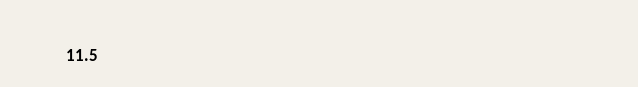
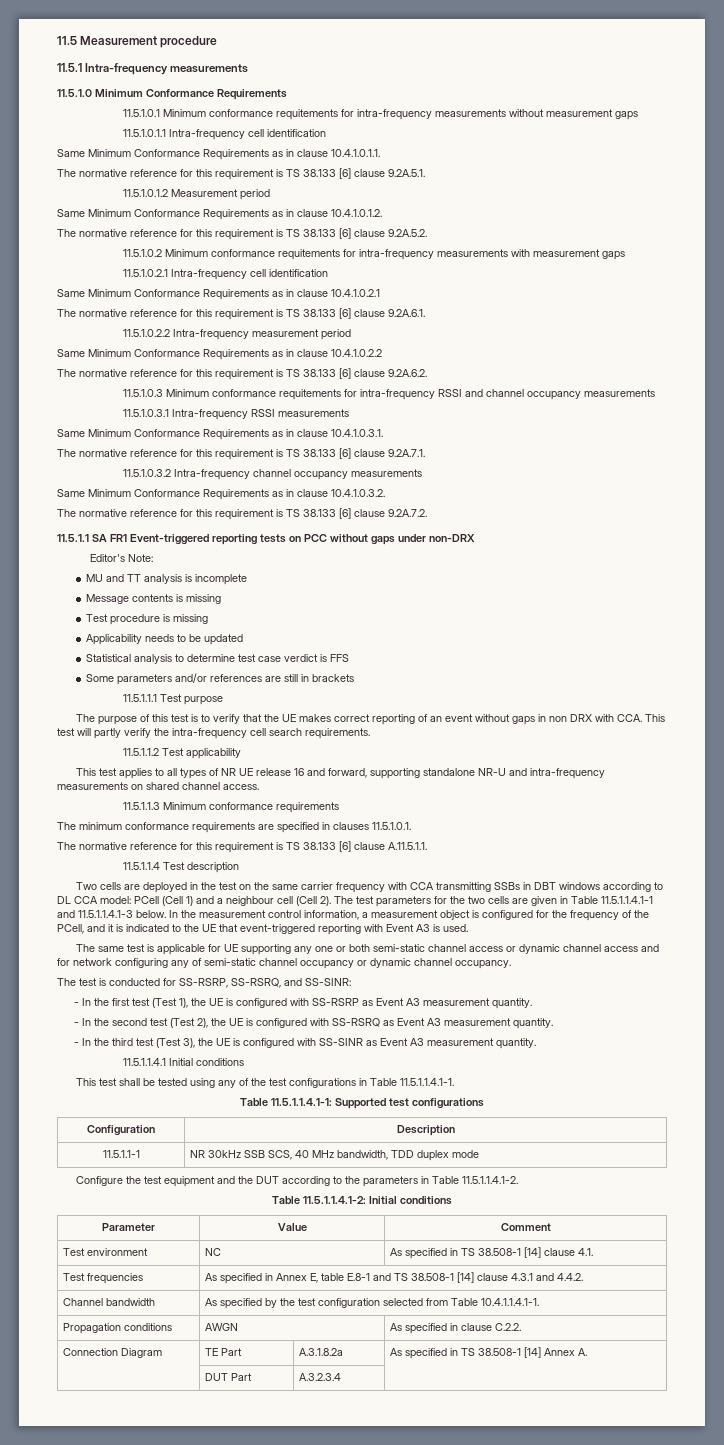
- 11.5
+ 11.5 Measurement procedure
+ 11.5.1 Intra-frequency measurements
+ 11.5.1.0 Minimum Conformance Requirements
+ 11.5.1.0.1 Minimum conformance requitements for intra-frequency measurements without measurement gaps
+ 11.5.1.0.1.1 Intra-frequency cell identification
+ Same Minimum Conformance Requirements as in clause 10.4.1.0.1.1.
+ The normative reference for this requirement is TS 38.133 [6] clause 9.2A.5.1.
+ 11.5.1.0.1.2 Measurement period
+ Same Minimum Conformance Requirements as in clause 10.4.1.0.1.2.
+ The normative reference for this requirement is TS 38.133 [6] clause 9.2A.5.2.
+ 11.5.1.0.2 Minimum conformance requitements for intra-frequency measurements with measurement gaps
+ 11.5.1.0.2.1 Intra-frequency cell identification
+ Same Minimum Conformance Requirements as in clause 10.4.1.0.2.1
+ The normative reference for this requirement is TS 38.133 [6] clause 9.2A.6.1.
+ 11.5.1.0.2.2 Intra-frequency measurement period
+ Same Minimum Conformance Requirements as in clause 10.4.1.0.2.2
+ The normative reference for this requirement is TS 38.133 [6] clause 9.2A.6.2.
+ 11.5.1.0.3 Minimum conformance requitements for intra-frequency RSSI and channel occupancy measurements
+ 11.5.1.0.3.1 Intra-frequency RSSI measurements
+ Same Minimum Conformance Requirements as in clause 10.4.1.0.3.1.
+ The normative reference for this requirement is TS 38.133 [6] clause 9.2A.7.1.
+ 11.5.1.0.3.2 Intra-frequency channel occupancy measurements
+ Same Minimum Conformance Requirements as in clause 10.4.1.0.3.2.
+ The normative reference for this requirement is TS 38.133 [6] clause 9.2A.7.2.
+ 11.5.1.1 SA FR1 Event-triggered reporting tests on PCC without gaps under non-DRX
+ Editor's Note:
+ MU and TT analysis is incomplete
+ Message contents is missing
+ Test procedure is missing
+ Applicability needs to be updated
+ Statistical analysis to determine test case verdict is FFS
+ Some parameters and/or references are still in brackets
+ 11.5.1.1.1 Test purpose
+ The purpose of this test is to verify that the UE makes correct reporting of an event without gaps in non DRX with CCA. This test will partly verify the intra-frequency cell search requirements.
+ 11.5.1.1.2 Test applicability
+ This test applies to all types of NR UE release 16 and forward, supporting standalone NR-U and intra-frequency measurements on shared channel access.
+ 11.5.1.1.3 Minimum conformance requirements
+ The minimum conformance requirements are specified in clauses 11.5.1.0.1.
+ The normative reference for this requirement is TS 38.133 [6] clause A.11.5.1.1.
+ 11.5.1.1.4 Test description
+ Two cells are deployed in the test on the same carrier frequency with CCA transmitting SSBs in DBT windows according to DL CCA model: PCell (Cell 1) and a neighbour cell (Cell 2). The test parameters for the two cells are given in Table 11.5.1.1.4.1-1 and 11.5.1.1.4.1-3 below. In the measurement control information, a measurement object is configured for the frequency of the PCell, and it is indicated to the UE that event-triggered reporting with Event A3 is used.
+ The same test is applicable for UE supporting any one or both semi-static channel access or dynamic channel access and for network configuring any of semi-static channel occupancy or dynamic channel occupancy.
+ The test is conducted for SS-RSRP, SS-RSRQ, and SS-SINR:
+ - In the first test (Test 1), the UE is configured with SS-RSRP as Event A3 measurement quantity.
+ - In the second test (Test 2), the UE is configured with SS-RSRQ as Event A3 measurement quantity.
+ - In the third test (Test 3), the UE is configured with SS-SINR as Event A3 measurement quantity.
+ 11.5.1.1.4.1 Initial conditions
+ This test shall be tested using any of the test configurations in Table 11.5.1.1.4.1-1.
+ Table 11.5.1.1.4.1-1: Supported test configurations
+ Configuration | Description
+ 11.5.1.1-1 | NR 30kHz SSB SCS, 40 MHz bandwidth, TDD duplex mode
+ Configure the test equipment and the DUT according to the parameters in Table 11.5.1.1.4.1-2.
+ Table 11.5.1.1.4.1-2: Initial conditions
+ Parameter | Value | Comment
+ Test environment | NC | As specified in TS 38.508-1 [14] clause 4.1.
+ Test frequencies | As specified in Annex E, table E.8-1 and TS 38.508-1 [14] clause 4.3.1 and 4.4.2.
+ Channel bandwidth | As specified by the test configuration selected from Table 10.4.1.1.4.1-1.
+ Propagation conditions | AWGN | As specified in clause C.2.2.
+ Connection Diagram | TE Part | A.3.1.8.2a | As specified in TS 38.508-1 [14] Annex A.
+ | DUT Part | A.3.2.3.4 |

